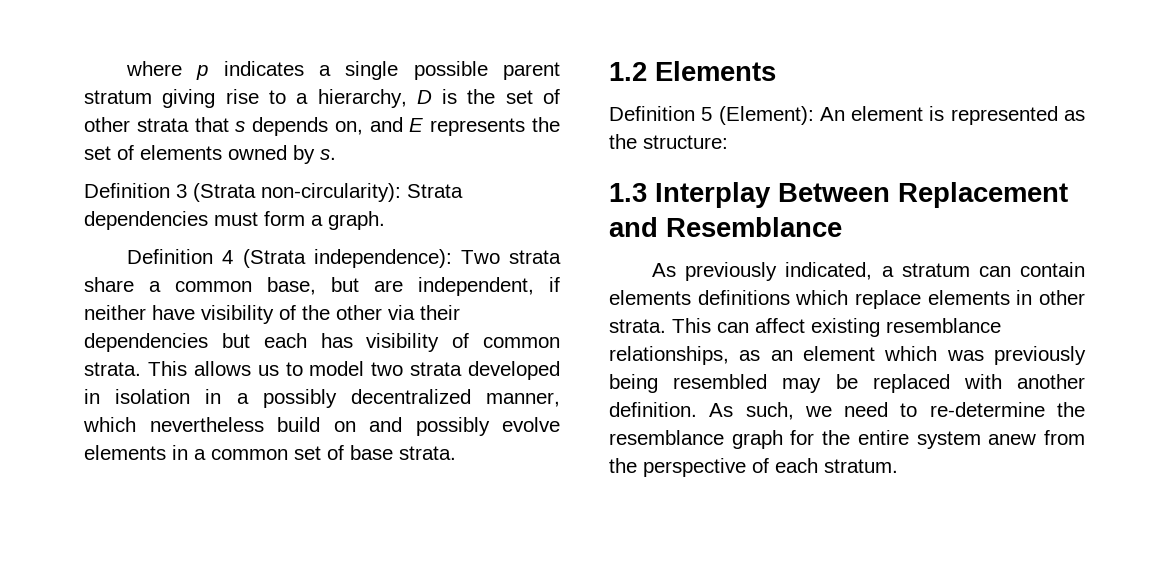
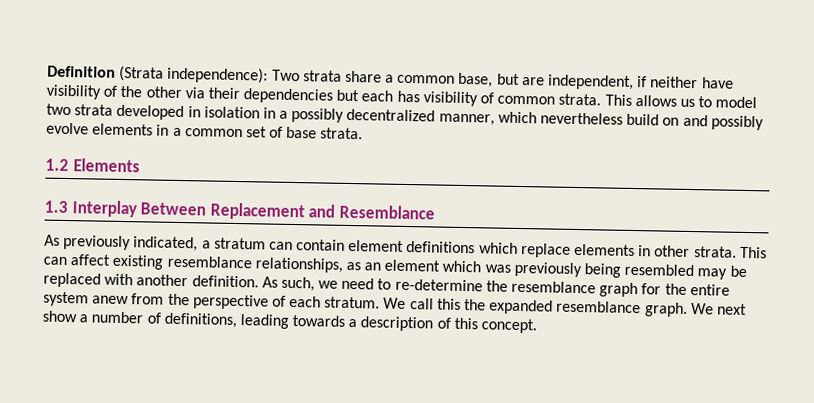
- where p indicates a single possible parent stratum giving rise to a hierarchy, D is the set of other strata that s depends on, and E represents the set of elements owned by s.
- Definition 3 (Strata non-circularity): Strata dependencies must form a graph.
- Definition 4 (Strata independence): Two strata share a common base, but are independent, if neither have visibility of the other via their dependencies but each has visibility of common strata.
+ Definition (Strata independence): Two strata share a common base, but are independent, if neither have visibility of the other via their dependencies but each has visibility of common strata.
- Definition 5 (Element): An element is represented as the structure:
- As previously indicated, a stratum can contain elements definitions which replace elements in other strata.
+ As previously indicated, a stratum can contain element definitions which replace elements in other strata.
+ We call this the expanded resemblance graph. We next show a number of definitions, leading towards a description of this concept.

